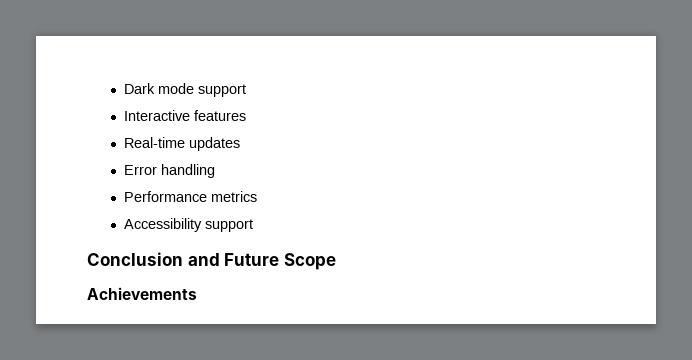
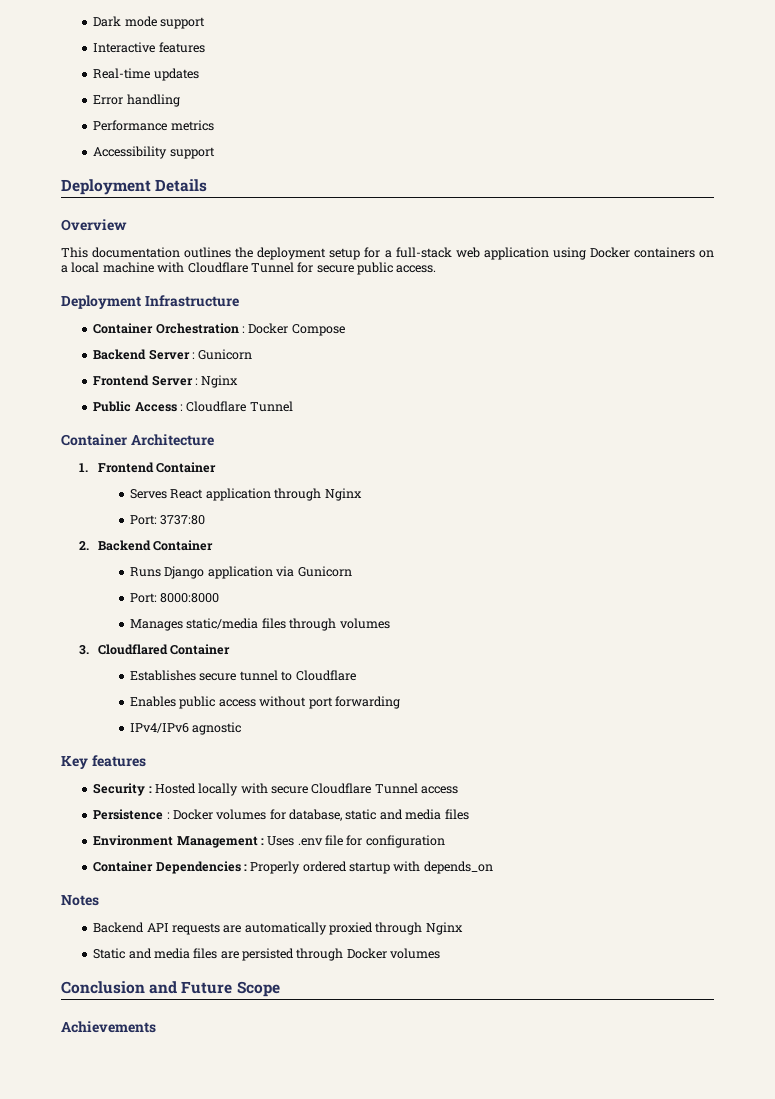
+ Deployment Details
+ Overview
+ This documentation outlines the deployment setup for a full-stack web application using Docker containers on a local machine with Cloudflare Tunnel for secure public access.
+ Deployment Infrastructure
+ Container Orchestration : Docker Compose
+ Backend Server : Gunicorn
+ Frontend Server : Nginx
+ Public Access : Cloudflare Tunnel
+ Container Architecture
+ 1. Frontend Container
+ Serves React application through Nginx
+ Port: 3737:80
+ 2. Backend Container
+ Runs Django application via Gunicorn
+ Port: 8000:8000
+ Manages static/media files through volumes
+ 3. Cloudflared Container
+ Establishes secure tunnel to Cloudflare
+ Enables public access without port forwarding
+ IPv4/IPv6 agnostic
+ Key features
+ Security : Hosted locally with secure Cloudflare Tunnel access
+ Persistence : Docker volumes for database, static and media files
+ Environment Management : Uses .env file for configuration
+ Container Dependencies : Properly ordered startup with depends_on
+ Notes
+ Backend API requests are automatically proxied through Nginx
+ Static and media files are persisted through Docker volumes

